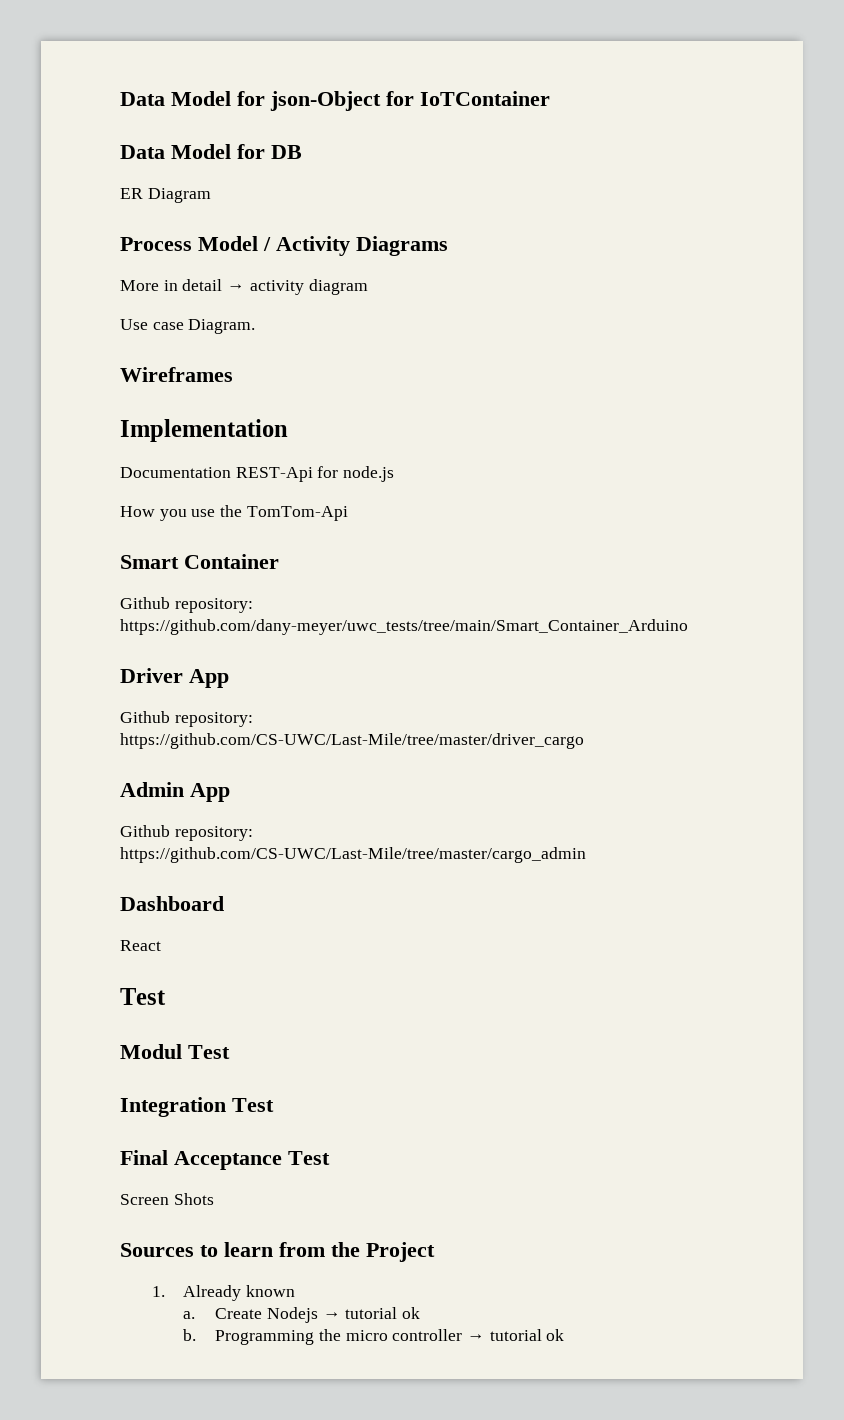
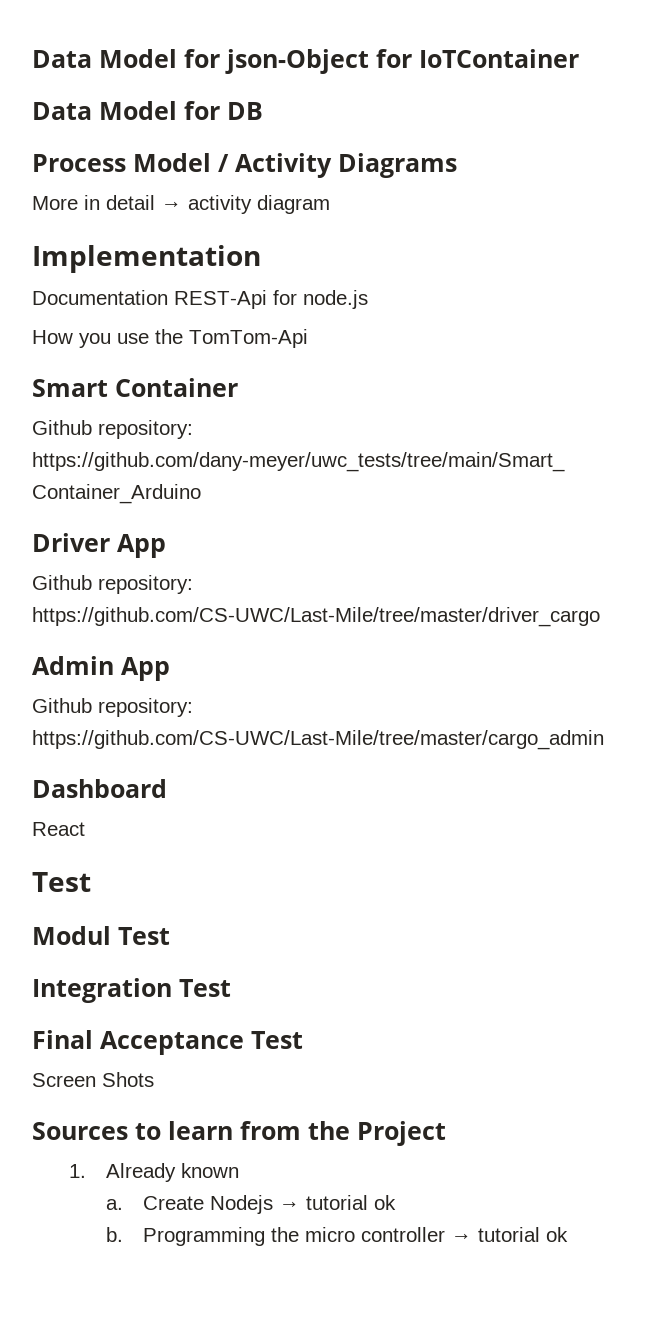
- ER Diagram
- Use case Diagram.
- Wireframes

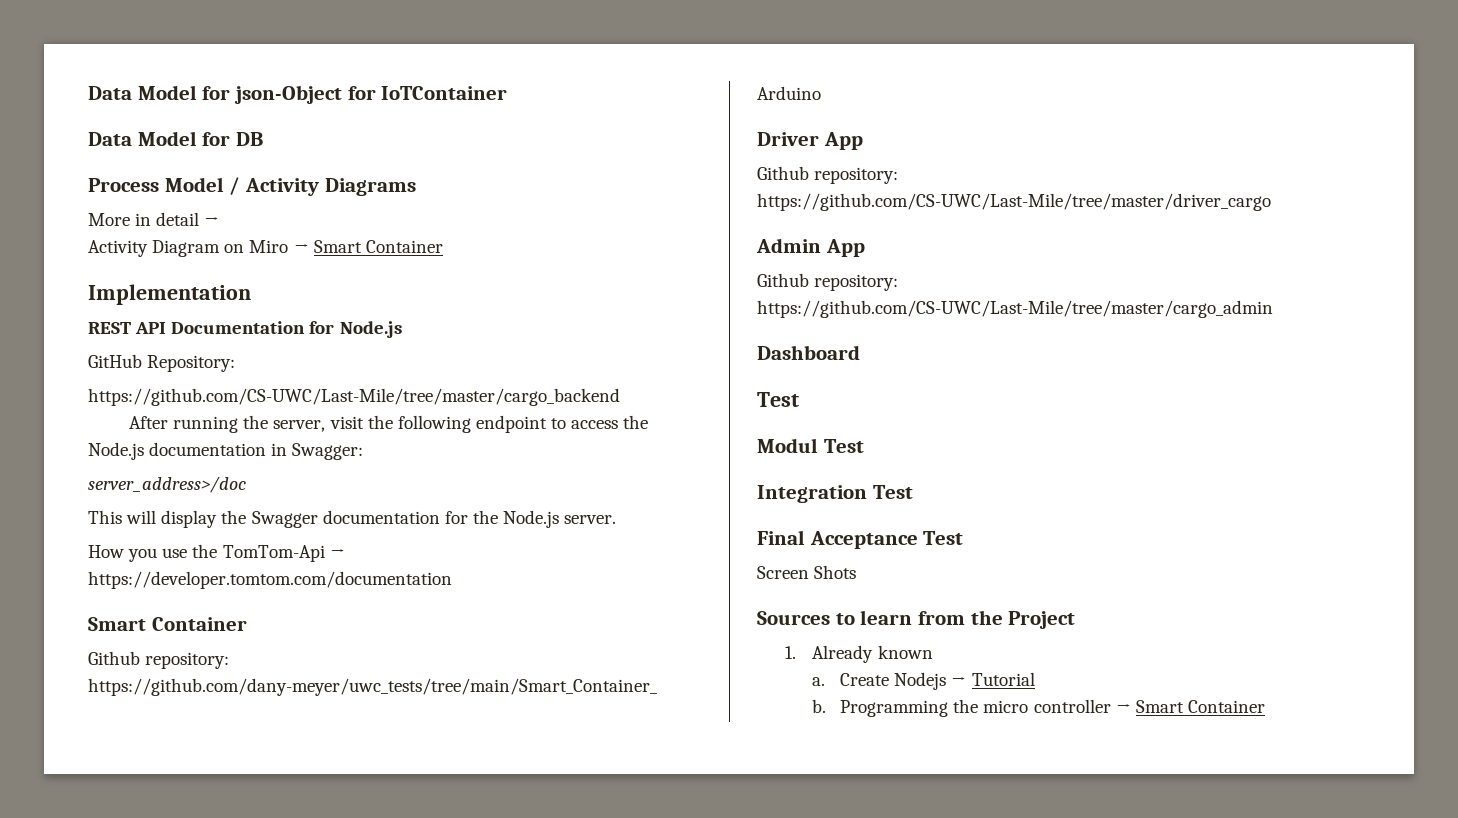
- More in detail → activity diagram
+ More in detail →
+ Activity Diagram on Miro → Smart Container
  Implementation
- Documentation REST-Api for node.js
+ REST API Documentation for Node.js
+ GitHub Repository:
+ https://github.com/CS-UWC/Last-Mile/tree/master/cargo_backend
+ After running the server, visit the following endpoint to access the Node.js documentation in Swagger:
+ server_address>/doc
+ This will display the Swagger documentation for the Node.js server.
- How you use the TomTom-Api
+ How you use the TomTom-Api → https://developer.tomtom.com/documentation
- React
- Create Nodejs → tutorial ok
+ Create Nodejs → Tutorial
- Programming the micro controller → tutorial ok
+ Programming the micro controller → Smart Container

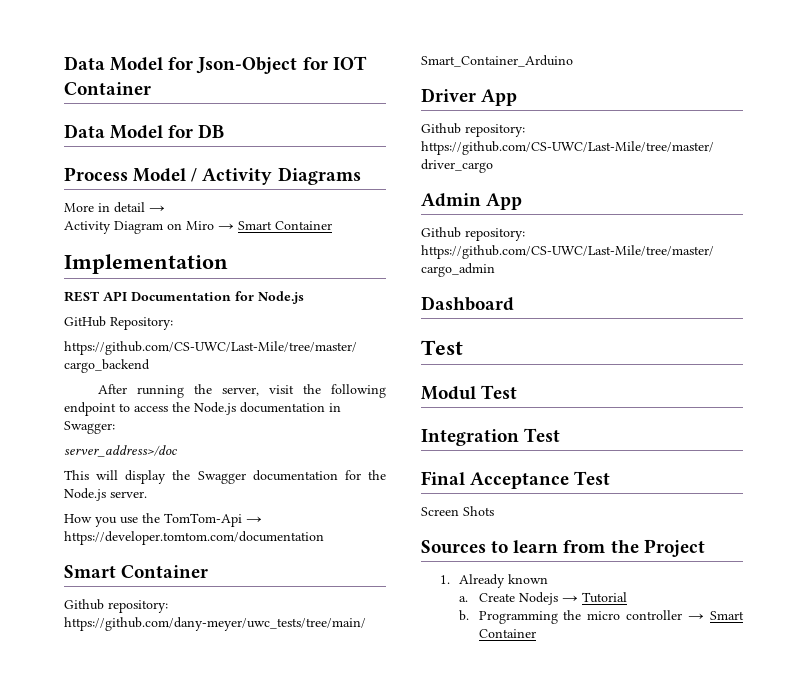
- Data Model for json-Object for IoTContainer
+ Data Model for Json-Object for IOT Container

